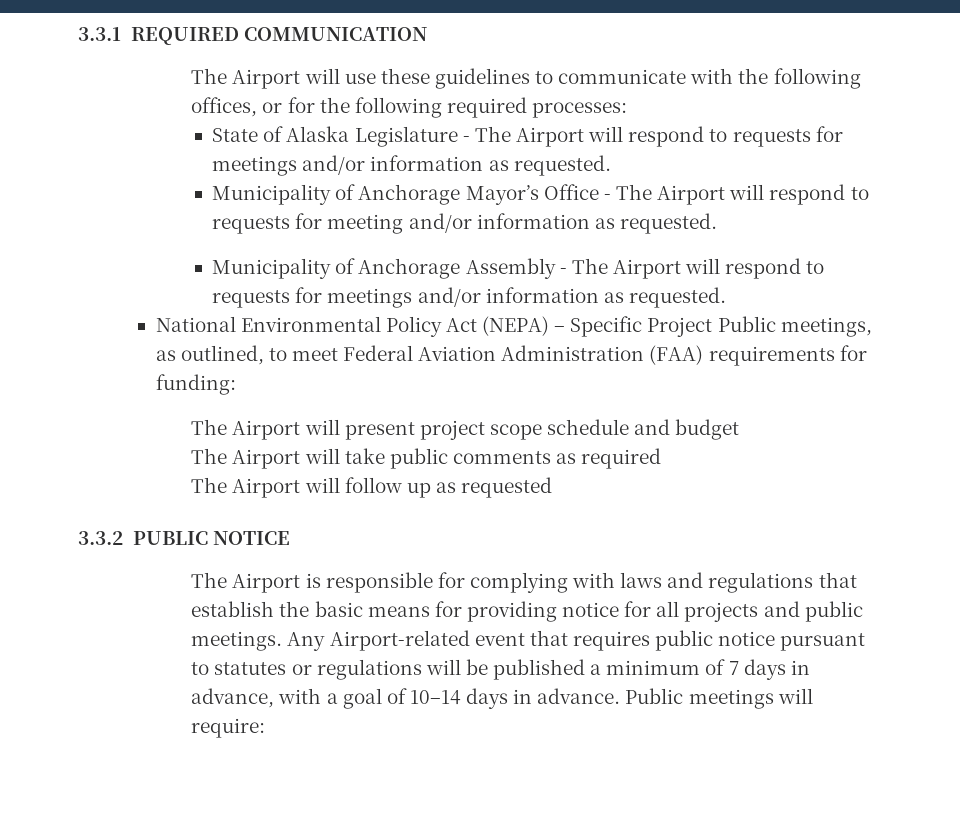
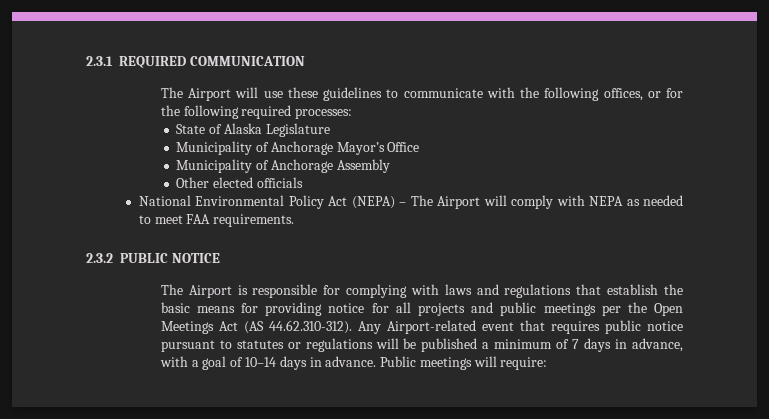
- 3.3.1 REQUIRED COMMUNICATION
+ 2.3.1 REQUIRED COMMUNICATION
- State of Alaska Legislature - The Airport will respond to requests for meetings and/or information as requested.
+ State of Alaska Legislature
- Municipality of Anchorage Mayor’s Office - The Airport will respond to requests for meeting and/or information as requested.
- Municipality of Anchorage Assembly - The Airport will respond to requests for meetings and/or information as requested.
+ Municipality of Anchorage Mayor’s Office
+ Municipality of Anchorage Assembly
+ Other elected officials
- National Environmental Policy Act (NEPA) – Specific Project Public meetings, as outlined, to meet Federal Aviation Administration (FAA) requirements for funding:
- The Airport will present project scope schedule and budget
- The Airport will take public comments as required
- The Airport will follow up as requested
- 3.3.2 PUBLIC NOTICE
+ National Environmental Policy Act (NEPA) – The Airport will comply with NEPA as needed to meet FAA requirements.
+ 2.3.2 PUBLIC NOTICE
- The Airport is responsible for complying with laws and regulations that establish the basic means for providing notice for all projects and public meetings. Any Airport-related event that requires public notice pursuant to statutes or regulations will be published a minimum of 7 days in advance, with a goal of 10–14 days in advance.
+ The Airport is responsible for complying with laws and regulations that establish the basic means for providing notice for all projects and public meetings per the Open Meetings Act (AS 44.62.310-312). Any Airport-related event that requires public notice pursuant to statutes or regulations will be published a minimum of 7 days in advance, with a goal of 10–14 days in advance.

